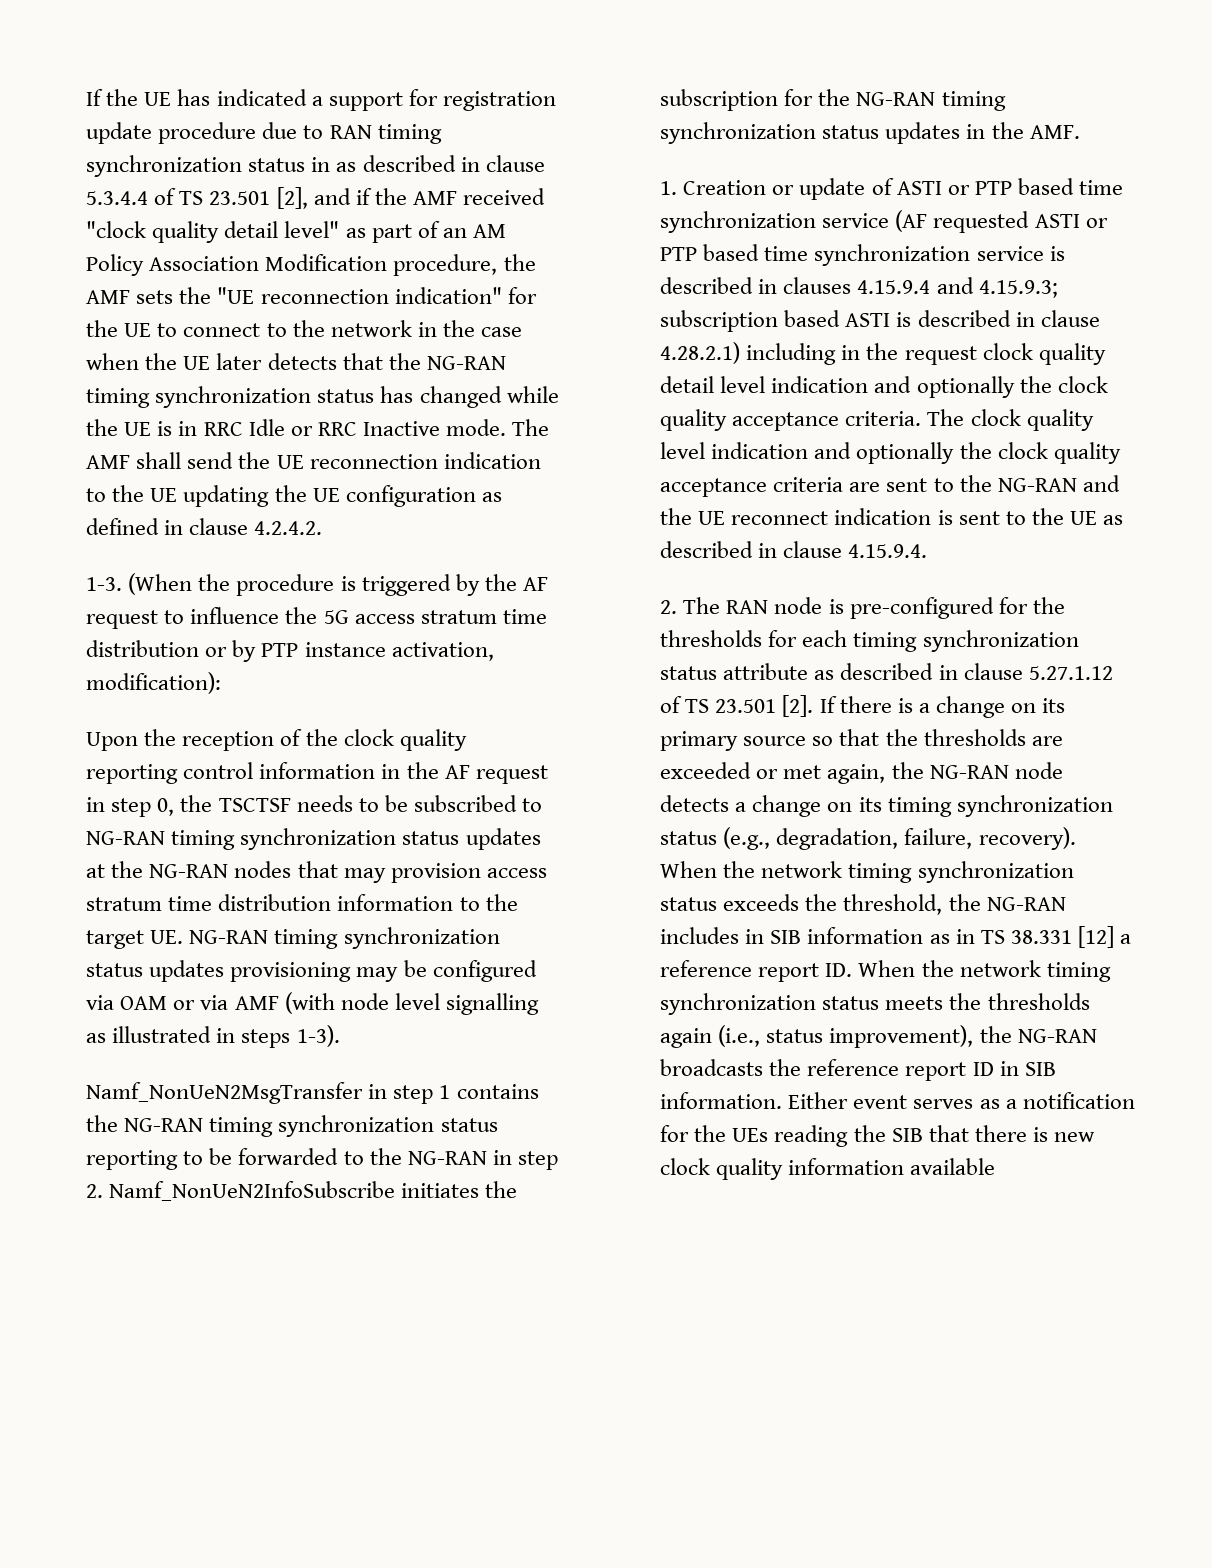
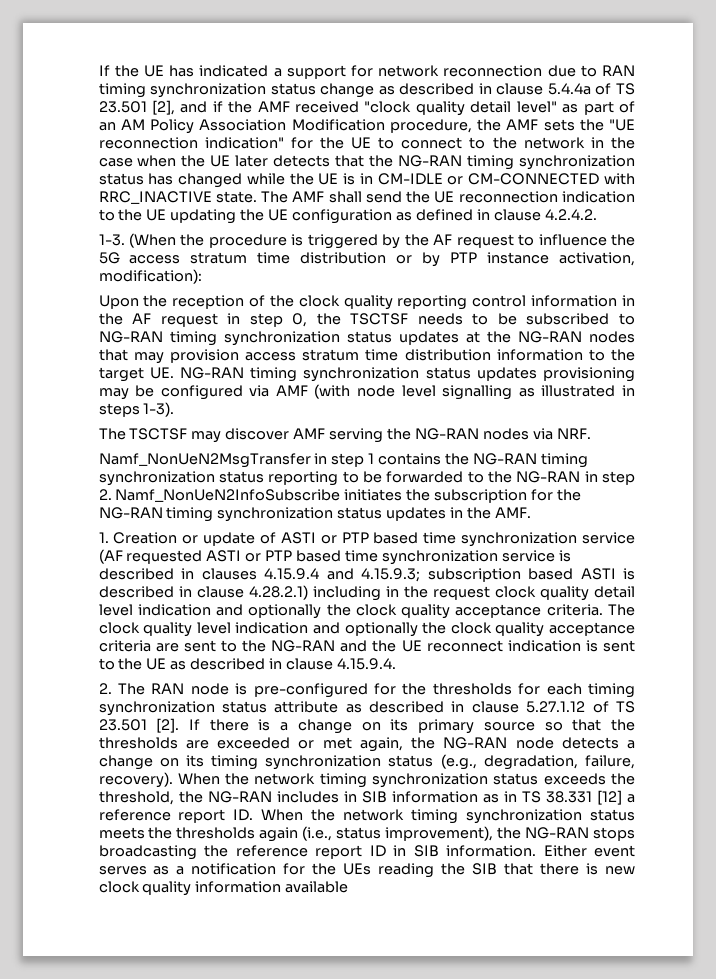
- If the UE has indicated a support for registration update procedure due to RAN timing synchronization status in as described in clause 5.3.4.4 of TS 23.501 [2], and if the AMF received "clock quality detail level" as part of an AM Policy Association Modification procedure, the AMF sets the "UE reconnection indication" for the UE to connect to the network in the case when the UE later detects that the NG-RAN timing synchronization status has changed while the UE is in RRC Idle or RRC Inactive mode.
+ If the UE has indicated a support for network reconnection due to RAN timing synchronization status change as described in clause 5.4.4a of TS 23.501 [2], and if the AMF received "clock quality detail level" as part of an AM Policy Association Modification procedure, the AMF sets the "UE reconnection indication" for the UE to connect to the network in the case when the UE later detects that the NG-RAN timing synchronization status has changed while the UE is in CM-IDLE or CM-CONNECTED with RRC_INACTIVE state.
- Upon the reception of the clock quality reporting control information in the AF request in step 0, the TSCTSF needs to be subscribed to NG-RAN timing synchronization status updates at the NG-RAN nodes that may provision access stratum time distribution information to the target UE. NG-RAN timing synchronization status updates provisioning may be configured via OAM or via AMF (with node level signalling as illustrated in steps 1-3).
+ Upon the reception of the clock quality reporting control information in the AF request in step 0, the TSCTSF needs to be subscribed to NG-RAN timing synchronization status updates at the NG-RAN nodes that may provision access stratum time distribution information to the target UE. NG-RAN timing synchronization status updates provisioning may be configured via AMF (with node level signalling as illustrated in steps 1-3).
+ The TSCTSF may discover AMF serving the NG-RAN nodes via NRF.
- When the network timing synchronization status exceeds the threshold, the NG-RAN includes in SIB information as in TS 38.331 [12] a reference report ID. When the network timing synchronization status meets the thresholds again (i.e., status improvement), the NG-RAN broadcasts the reference report ID in SIB information.
+ When the network timing synchronization status exceeds the threshold, the NG-RAN includes in SIB information as in TS 38.331 [12] a reference report ID. When the network timing synchronization status meets the thresholds again (i.e., status improvement), the NG-RAN stops broadcasting the reference report ID in SIB information.

